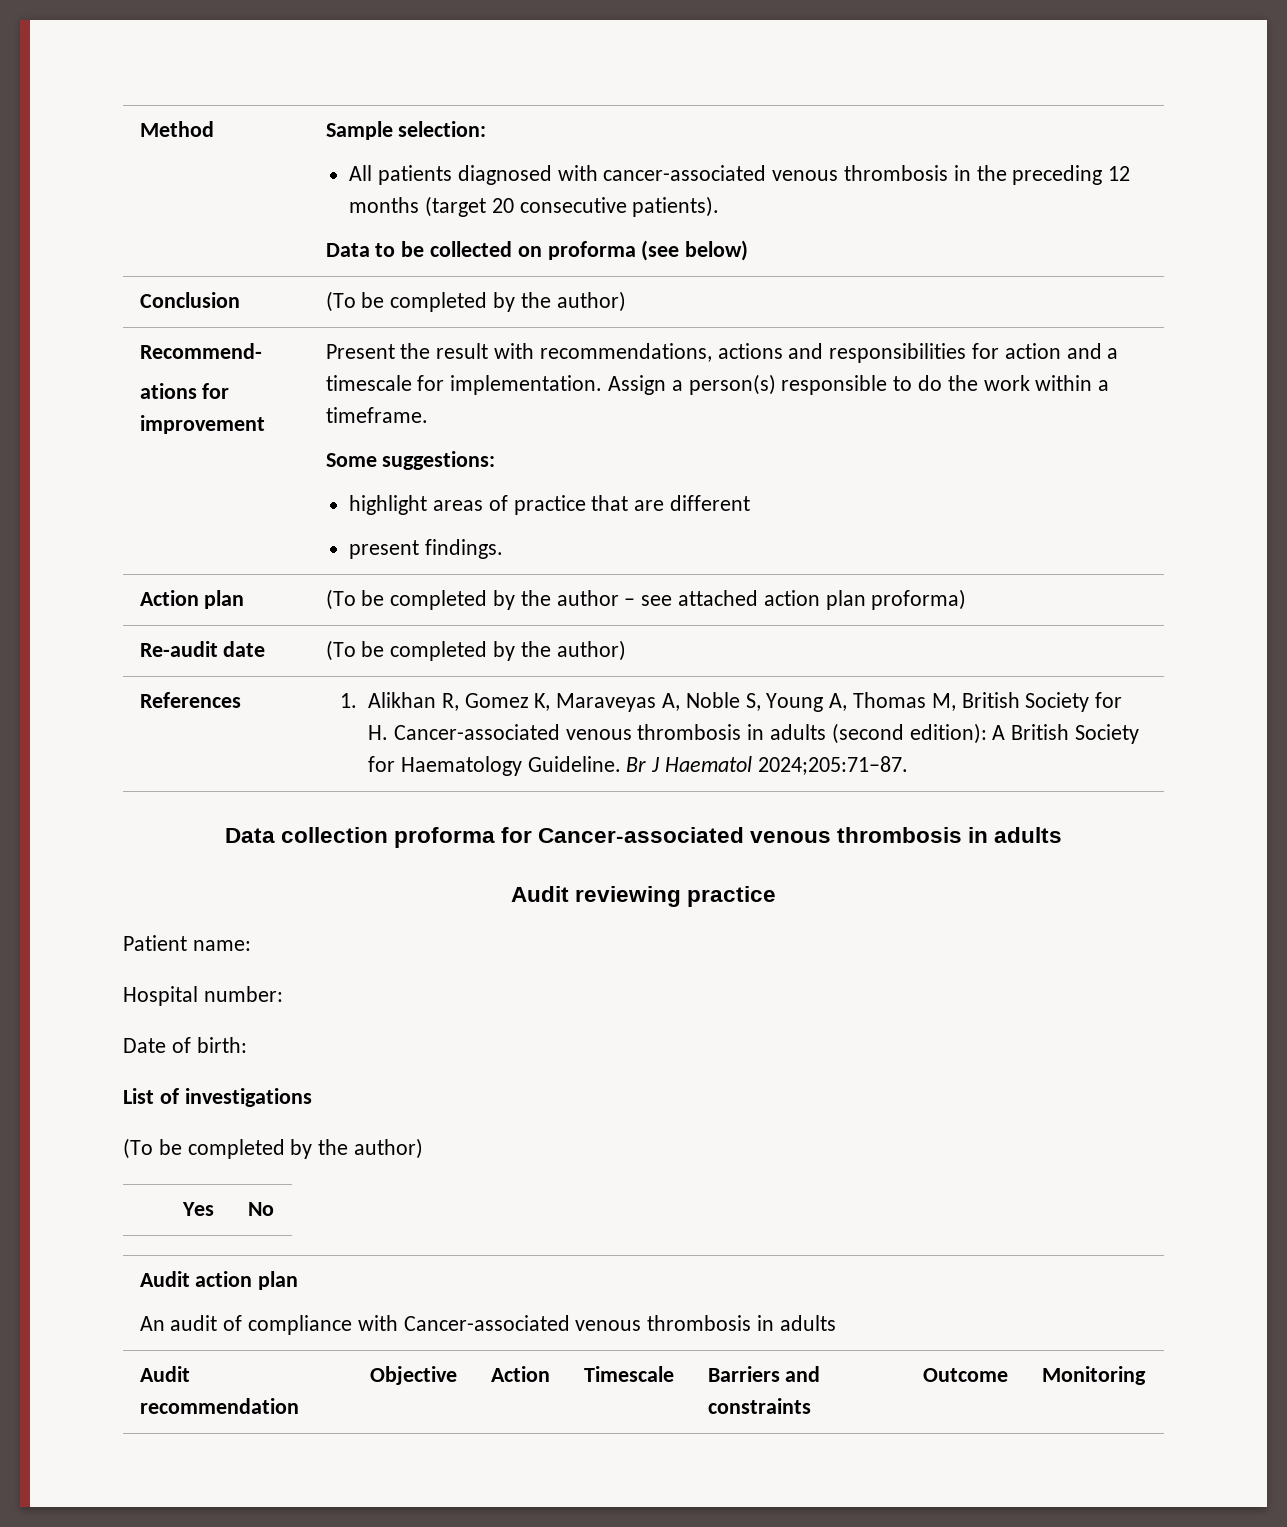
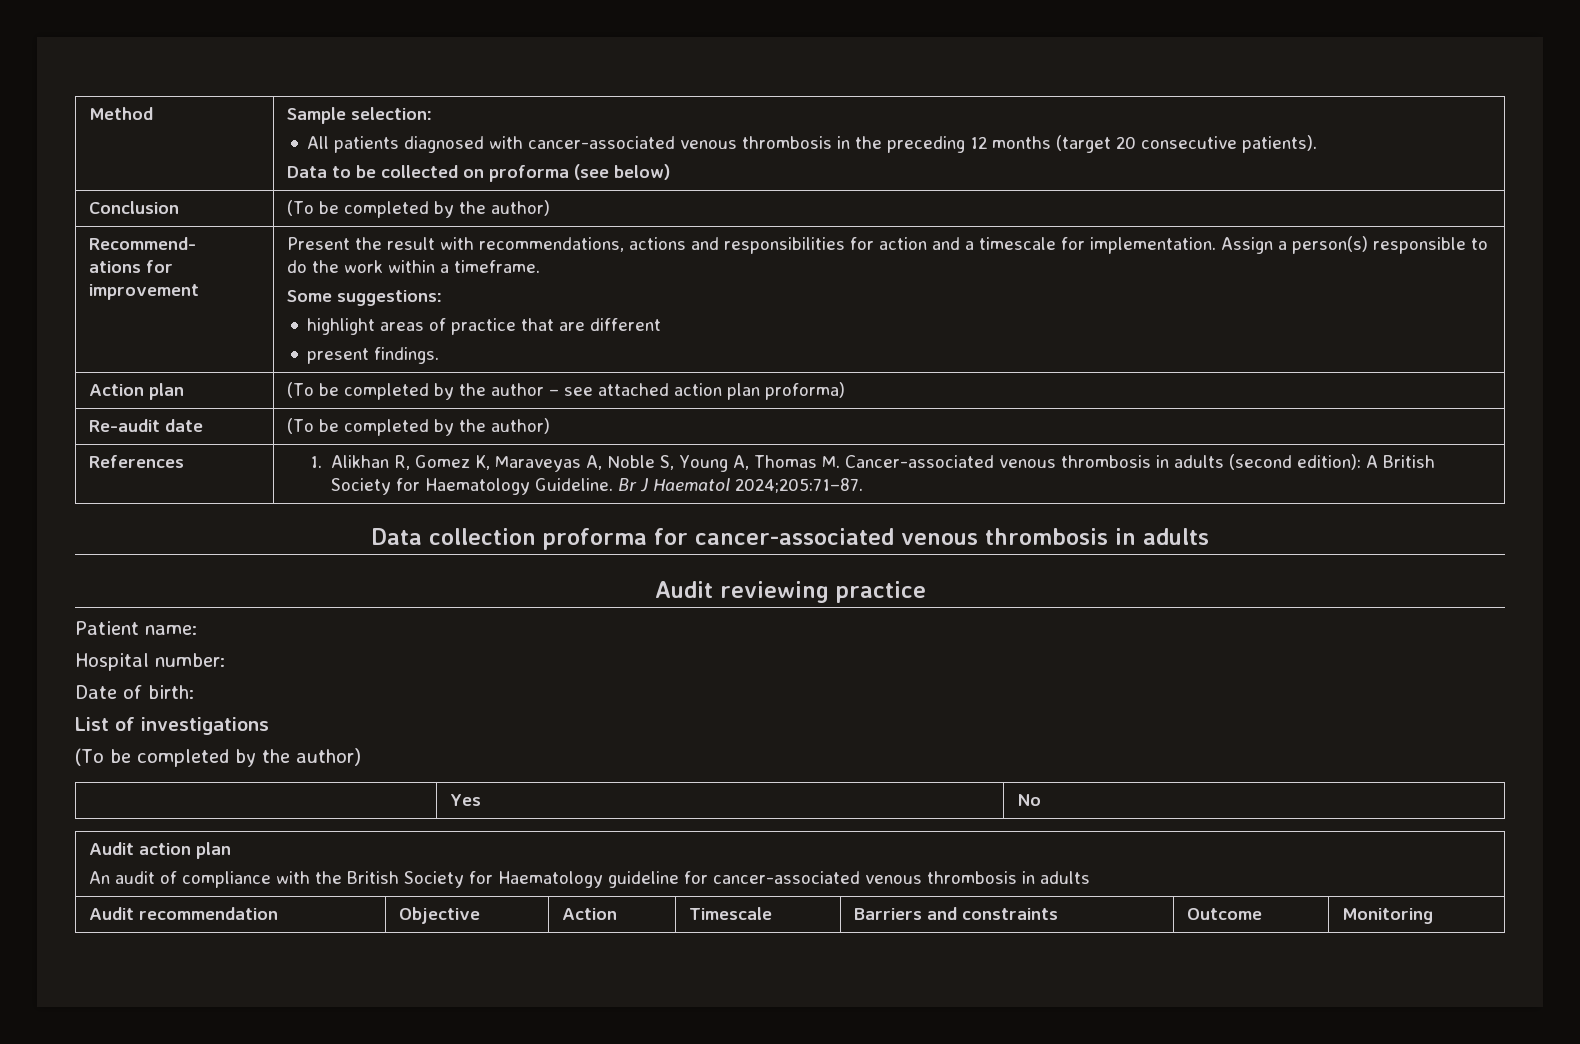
- References | 1. Alikhan R, Gomez K, Maraveyas A, Noble S, Young A, Thomas M, British Society for H. Cancer-associated venous thrombosis in adults (second edition): A British Society for Haematology Guideline. Br J Haematol 2024;205:71–87.
+ References | 1. Alikhan R, Gomez K, Maraveyas A, Noble S, Young A, Thomas M. Cancer-associated venous thrombosis in adults (second edition): A British Society for Haematology Guideline. Br J Haematol 2024;205:71–87.
- Data collection proforma for Cancer-associated venous thrombosis in adults
+ Data collection proforma for cancer-associated venous thrombosis in adults
  Audit action plan
- An audit of compliance with Cancer-associated venous thrombosis in adults
+ An audit of compliance with the British Society for Haematology guideline for cancer-associated venous thrombosis in adults

